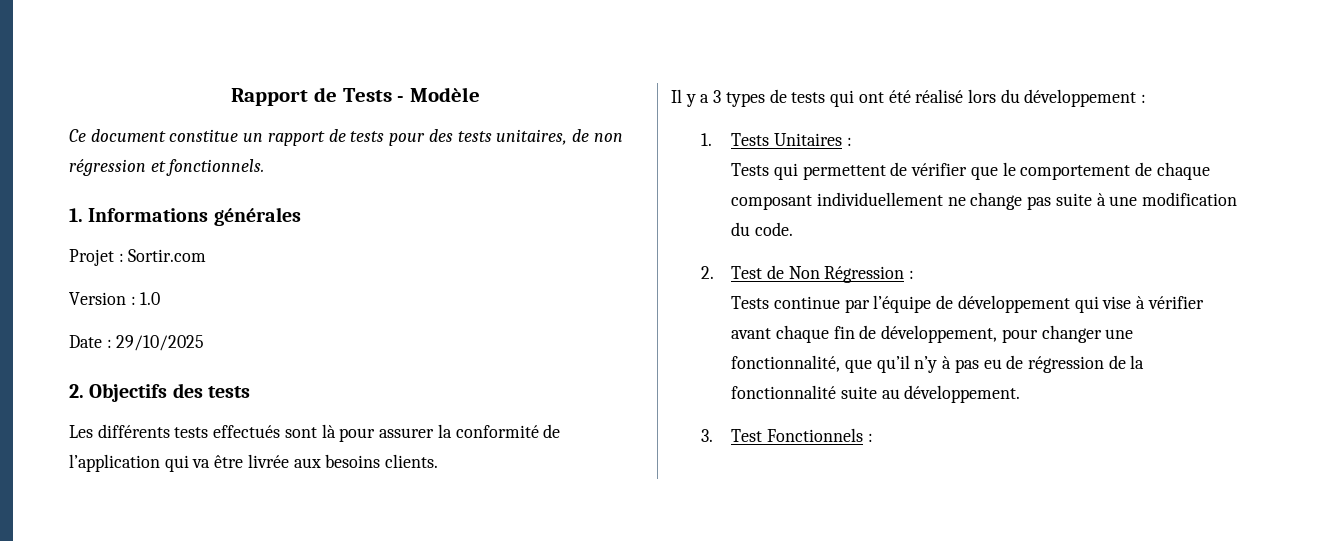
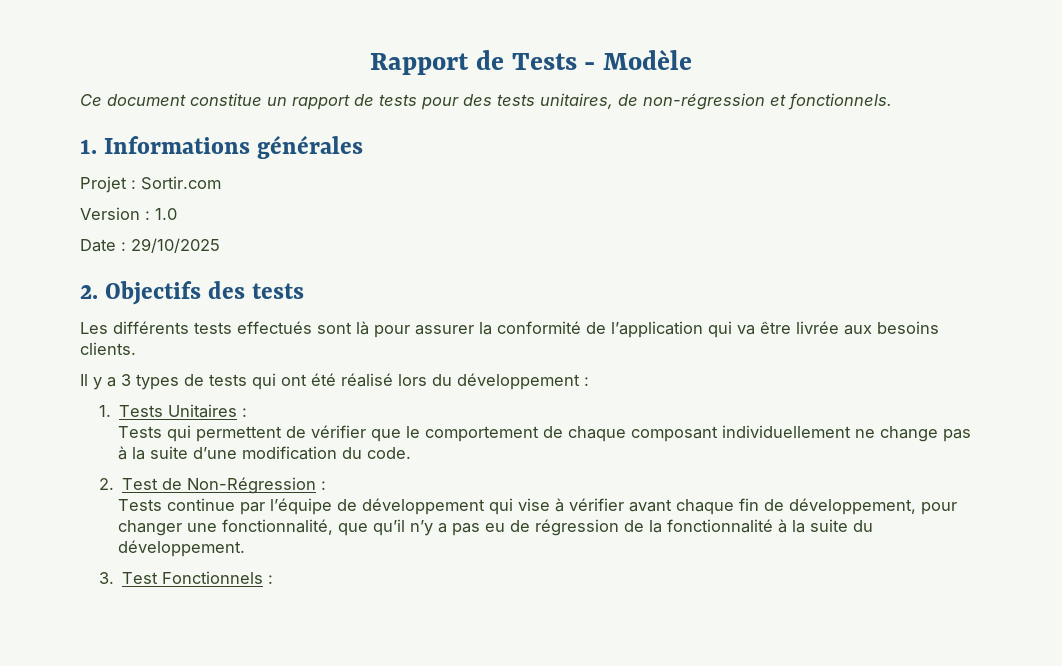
- Ce document constitue un rapport de tests pour des tests unitaires, de non régression et fonctionnels.
+ Ce document constitue un rapport de tests pour des tests unitaires, de non-régression et fonctionnels.
- Tests qui permettent de vérifier que le comportement de chaque composant individuellement ne change pas suite à une modification du code.
+ Tests qui permettent de vérifier que le comportement de chaque composant individuellement ne change pas à la suite d’une modification du code.
- 2. Test de Non Régression :
+ 2. Test de Non-Régression :
- Tests continue par l’équipe de développement qui vise à vérifier avant chaque fin de développement, pour changer une fonctionnalité, que qu’il n’y à pas eu de régression de la fonctionnalité suite au développement.
+ Tests continue par l’équipe de développement qui vise à vérifier avant chaque fin de développement, pour changer une fonctionnalité, que qu’il n’y a pas eu de régression de la fonctionnalité à la suite du développement.

